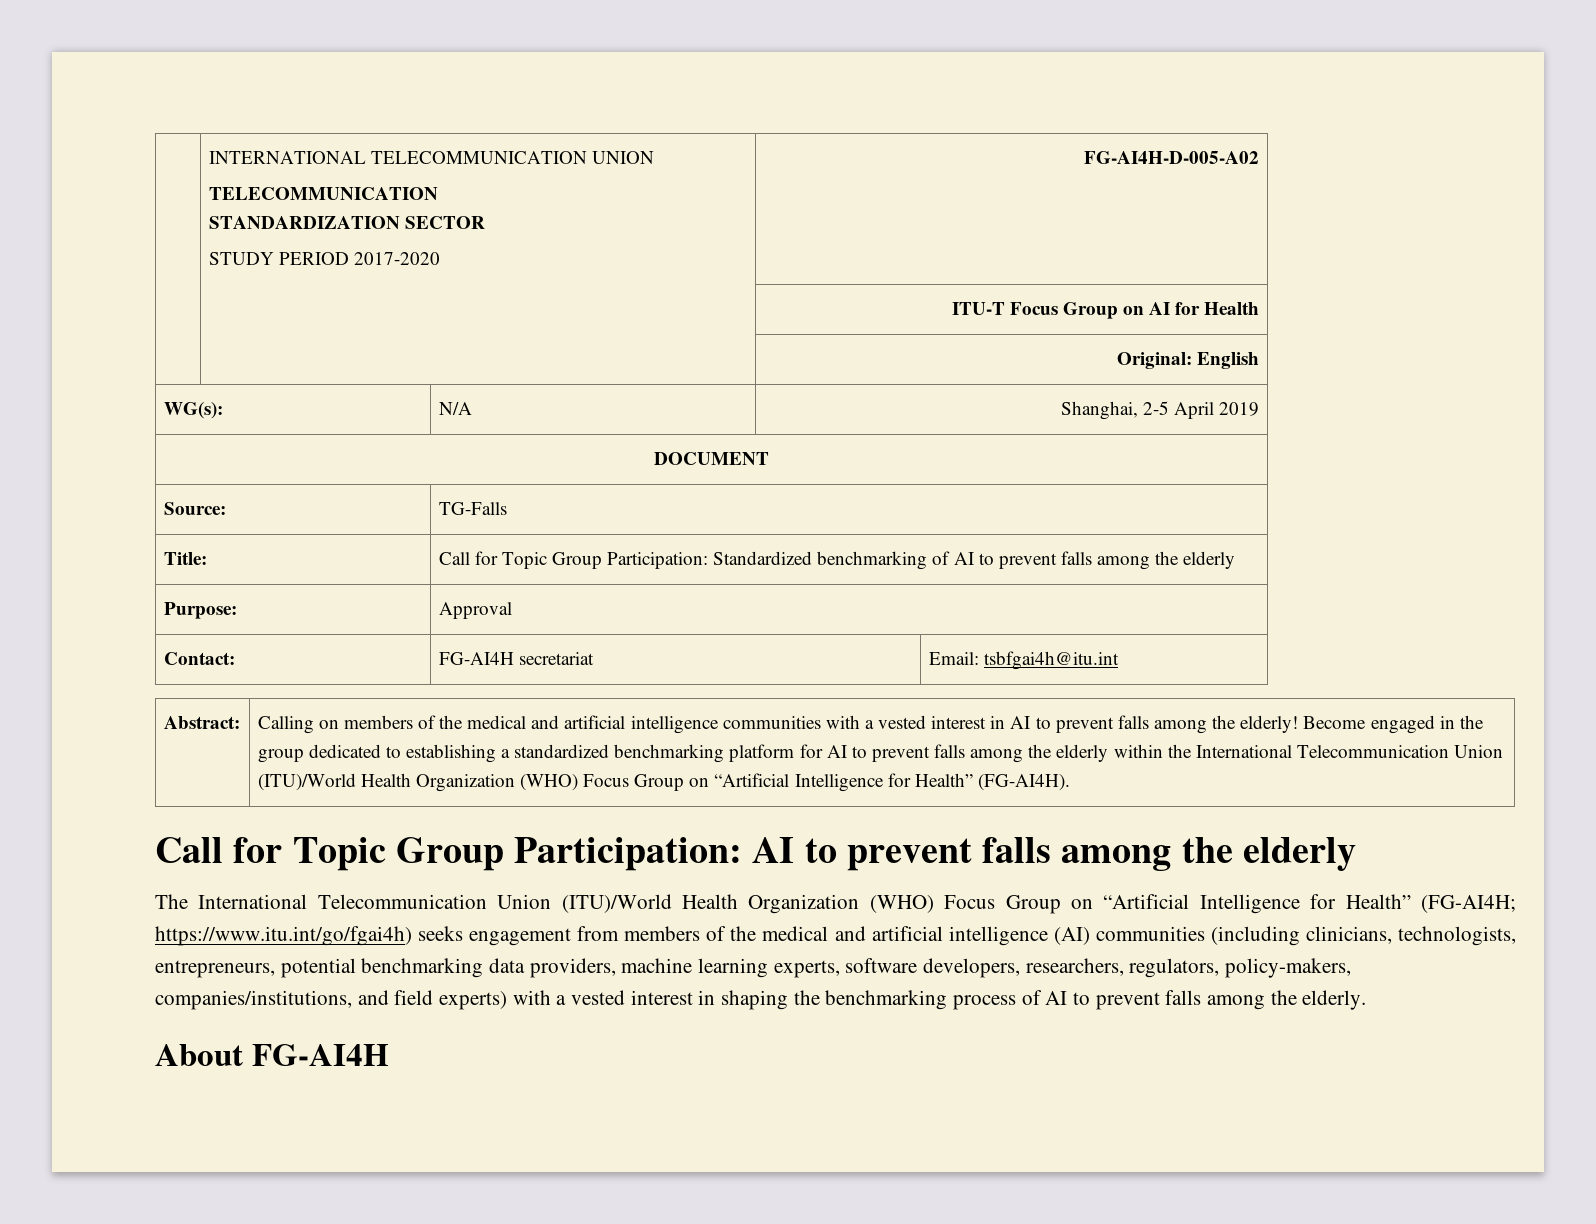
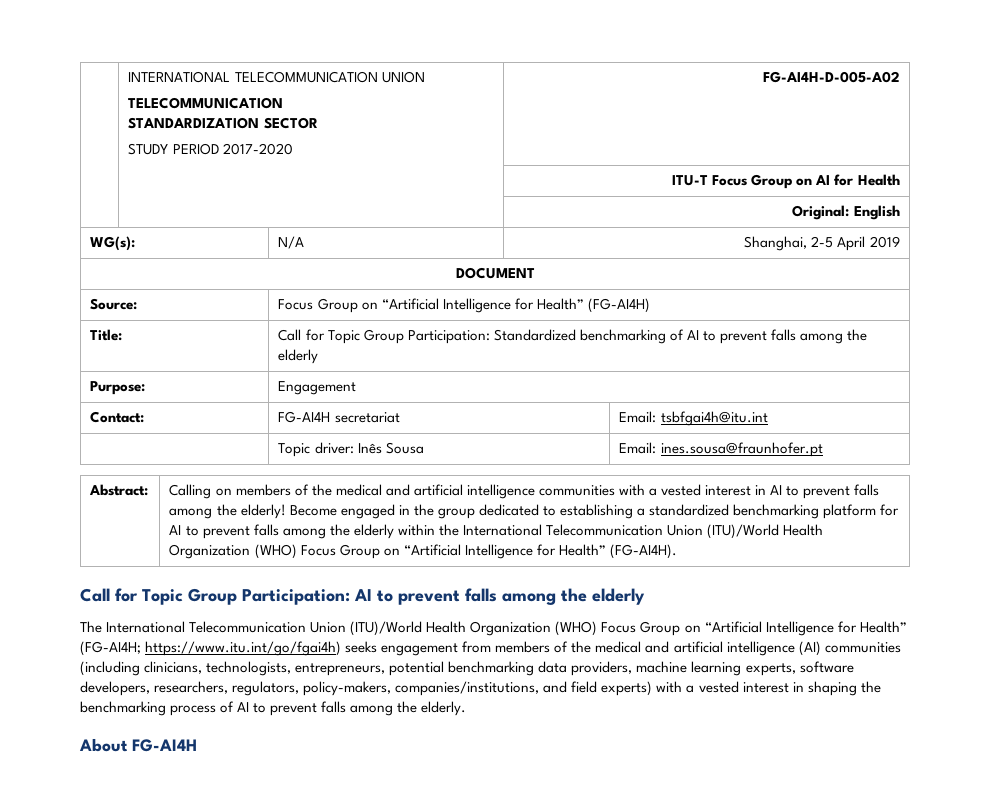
- Source: | TG-Falls
+ Source: | Focus Group on “Artificial Intelligence for Health” (FG-AI4H)
- Purpose: | Approval
+ Purpose: | Engagement
+ | Topic driver: Inês Sousa | Email: ines.sousa@fraunhofer.pt

